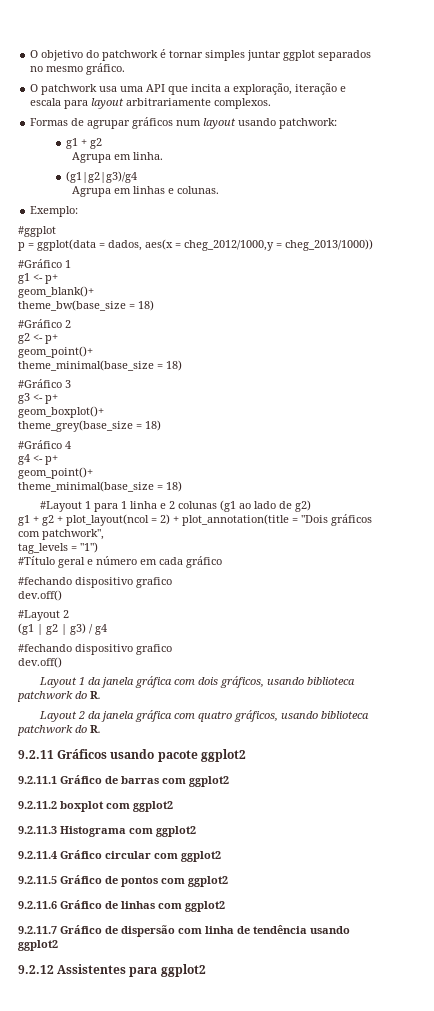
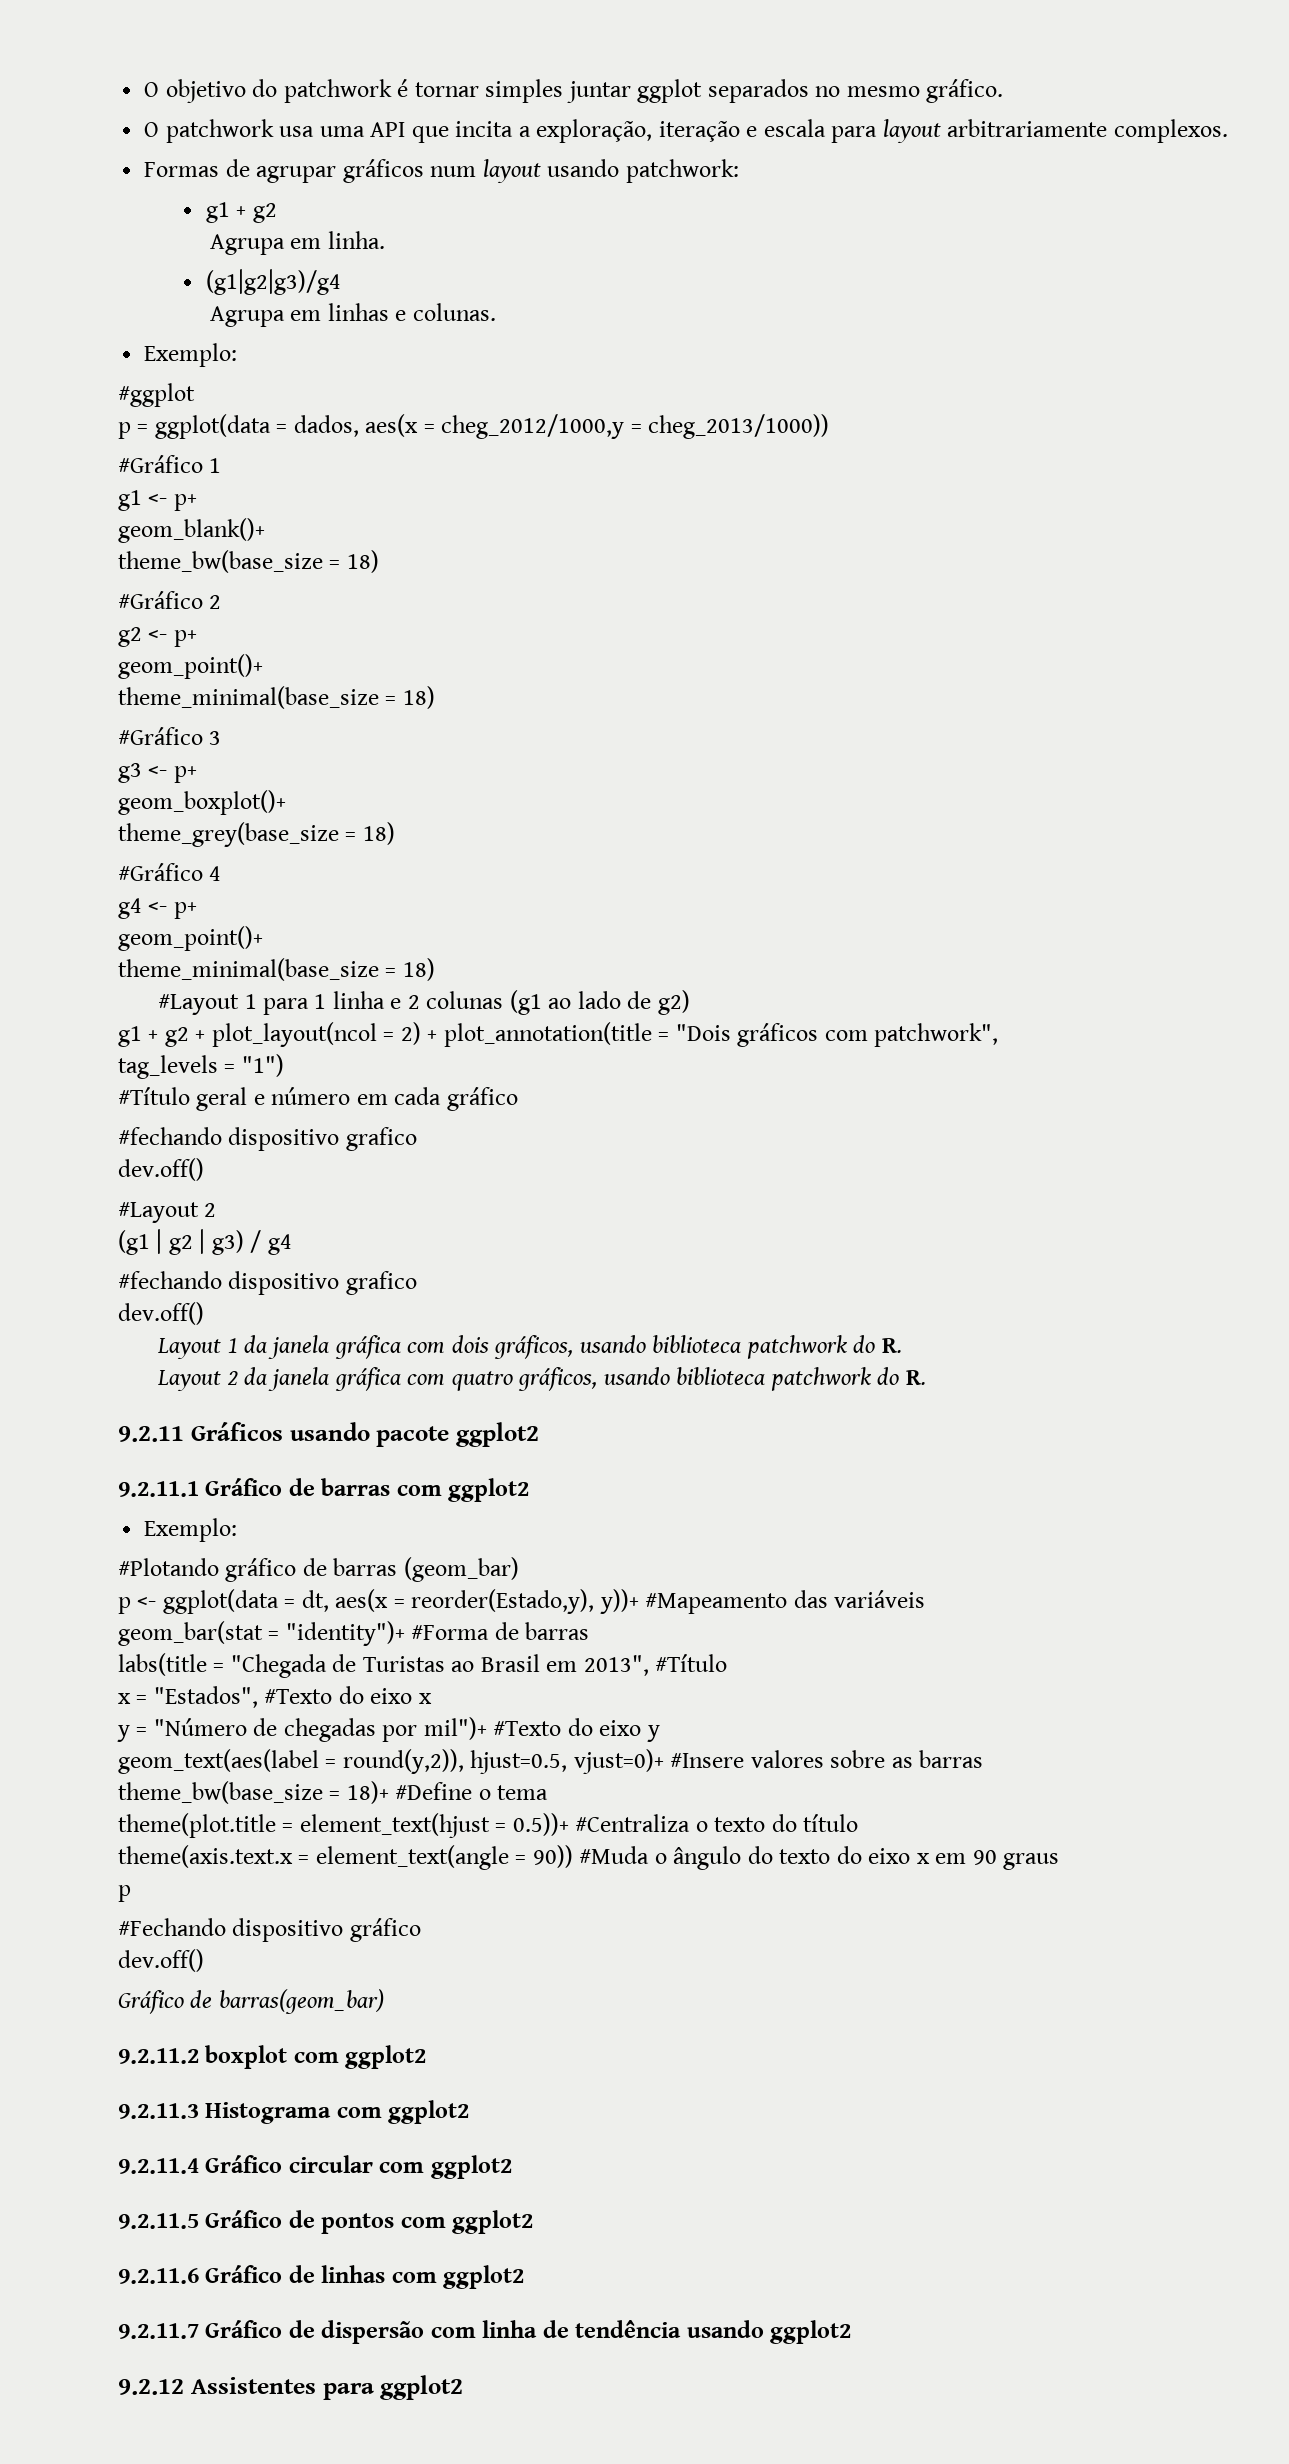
  9.2.11.1 Gráfico de barras com ggplot2
+ Exemplo:
+ #Plotando gráfico de barras (geom_bar)
+ p <- ggplot(data = dt, aes(x = reorder(Estado,y), y))+ #Mapeamento das variáveis
+ geom_bar(stat = "identity")+ #Forma de barras
+ labs(title = "Chegada de Turistas ao Brasil em 2013", #Título
+ x = "Estados", #Texto do eixo x
+ y = "Número de chegadas por mil")+ #Texto do eixo y
+ geom_text(aes(label = round(y,2)), hjust=0.5, vjust=0)+ #Insere valores sobre as barras
+ theme_bw(base_size = 18)+ #Define o tema
+ theme(plot.title = element_text(hjust = 0.5))+ #Centraliza o texto do título
+ theme(axis.text.x = element_text(angle = 90)) #Muda o ângulo do texto do eixo x em 90 graus
+ p
+ #Fechando dispositivo gráfico
+ dev.off()
+ Gráfico de barras(geom_bar)

